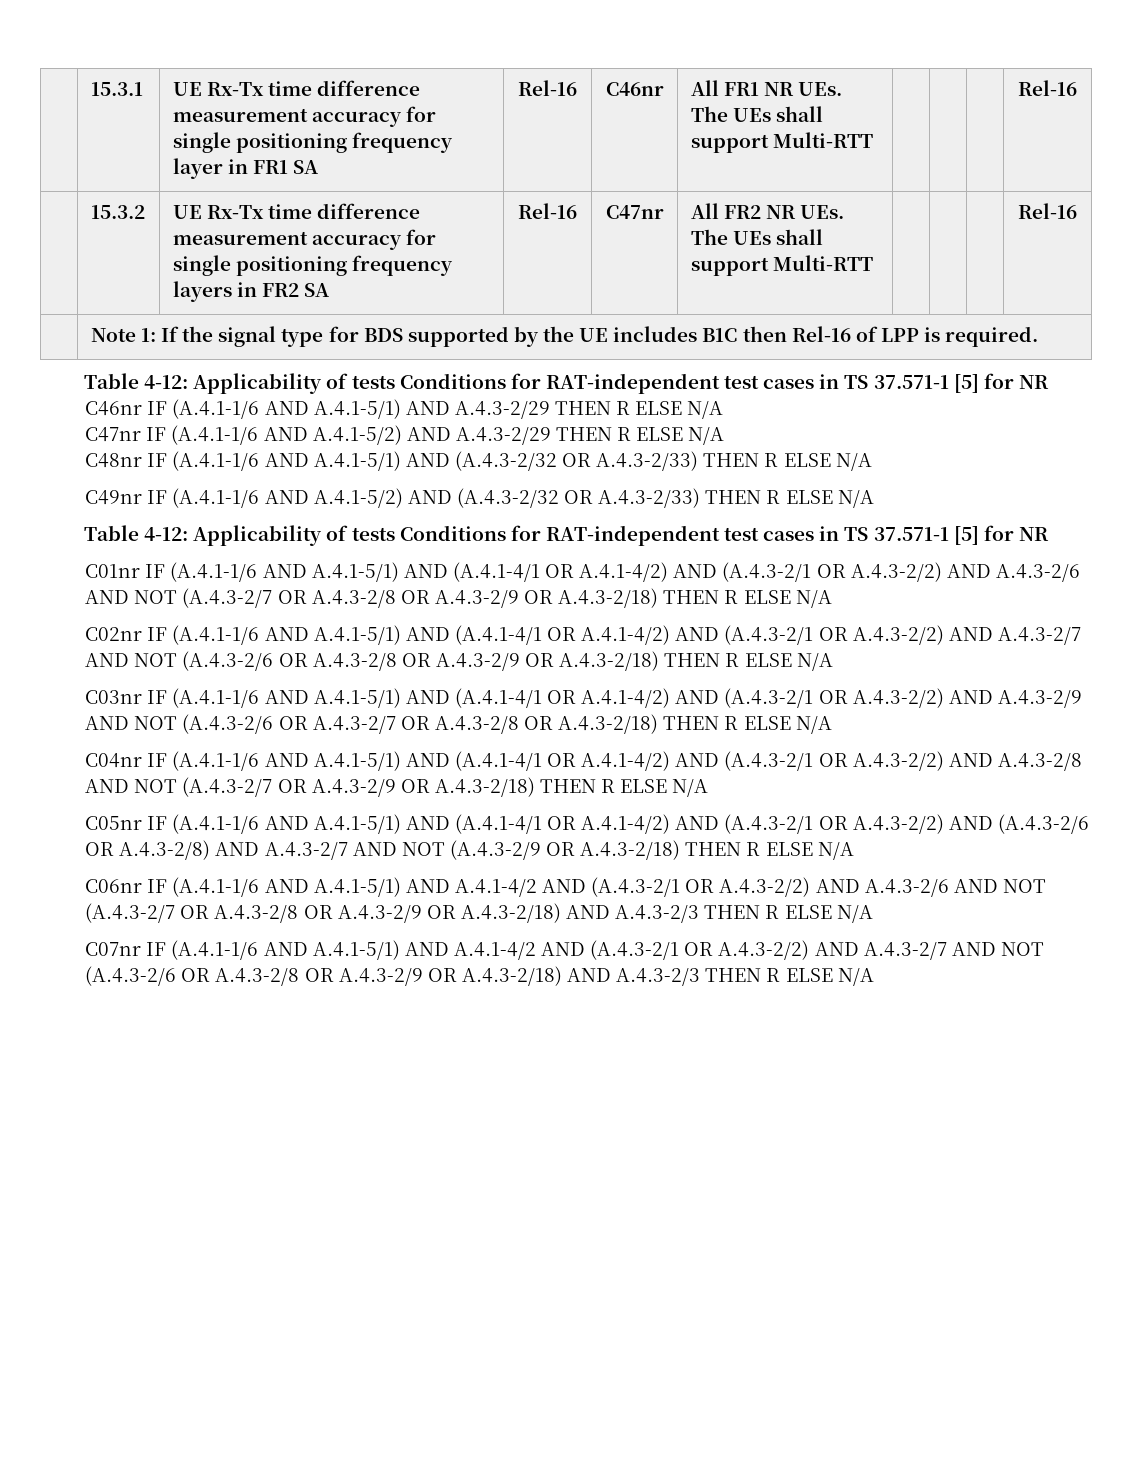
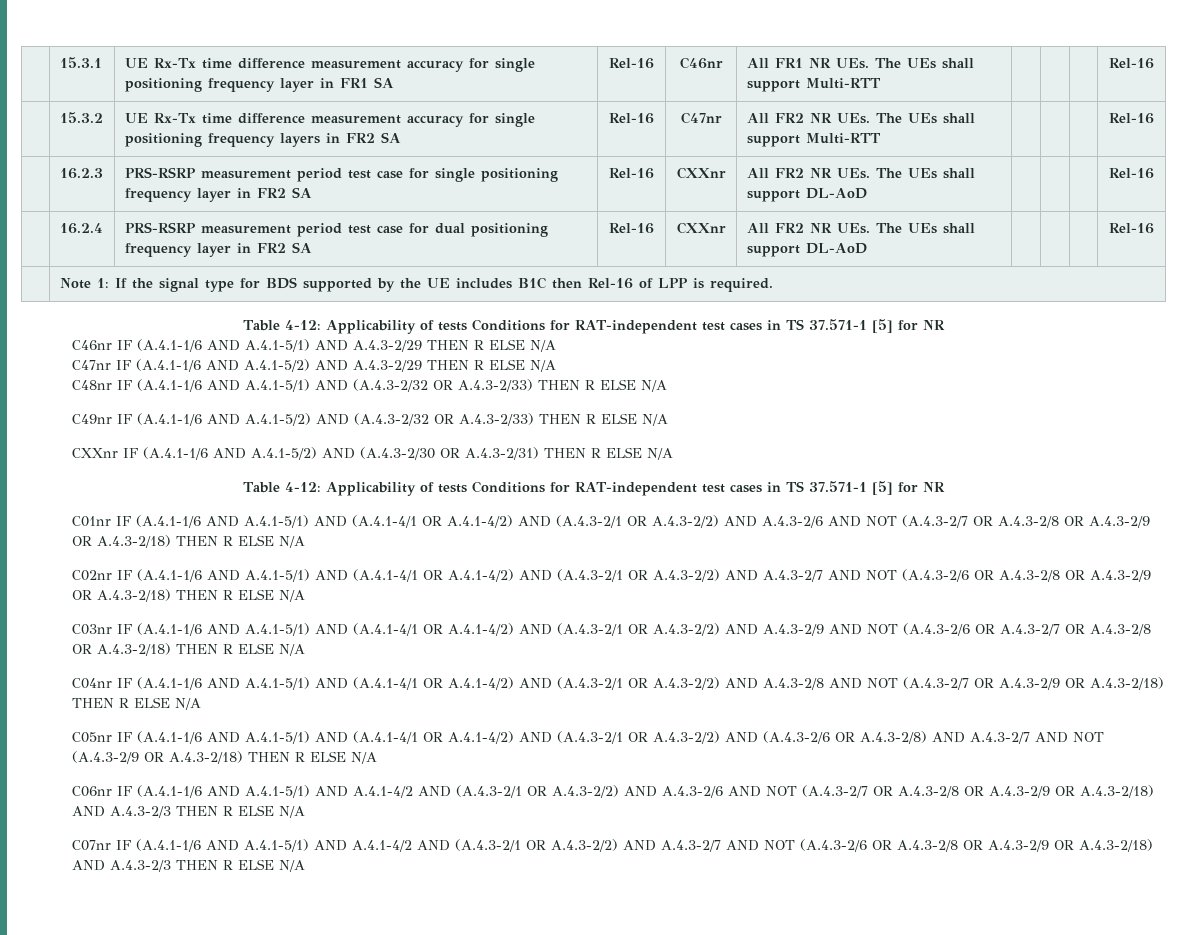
+ | 16.2.3 | PRS-RSRP measurement period test case for single positioning frequency layer in FR2 SA | Rel-16 | CXXnr | All FR2 NR UEs. The UEs shall support DL-AoD | | | | Rel-16
+ | 16.2.4 | PRS-RSRP measurement period test case for dual positioning frequency layer in FR2 SA | Rel-16 | CXXnr | All FR2 NR UEs. The UEs shall support DL-AoD | | | | Rel-16
+ CXXnr IF (A.4.1-1/6 AND A.4.1-5/2) AND (A.4.3-2/30 OR A.4.3-2/31) THEN R ELSE N/A

